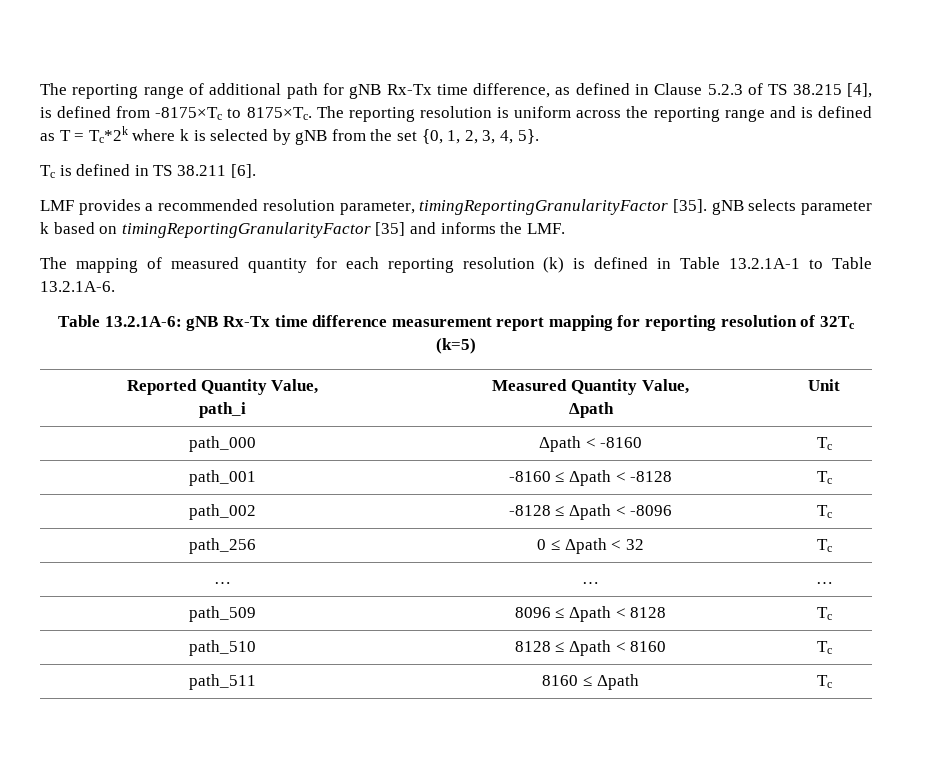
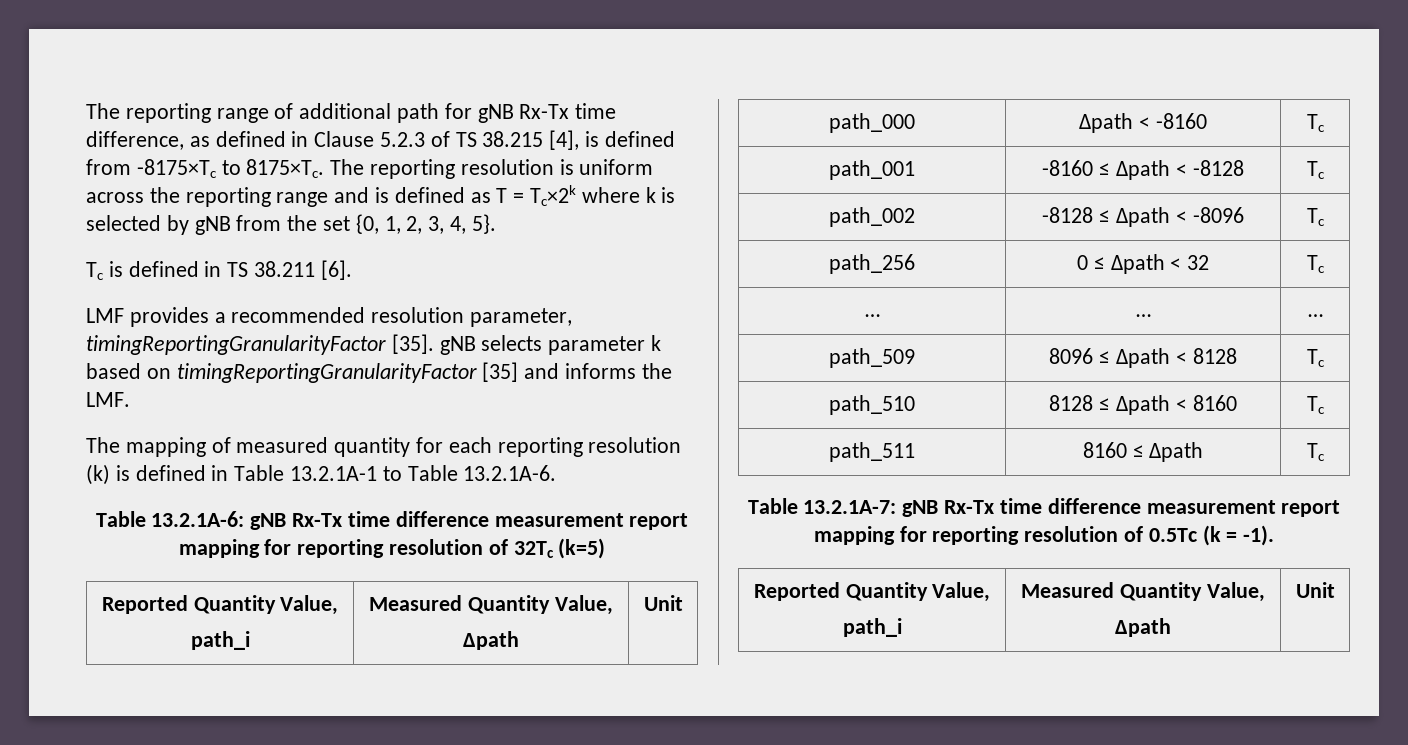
- The reporting resolution is uniform across the reporting range and is defined as T = Tc*2k where k is selected by gNB from the set {0, 1, 2, 3, 4, 5}.
+ The reporting resolution is uniform across the reporting range and is defined as T = Tc×2k where k is selected by gNB from the set {0, 1, 2, 3, 4, 5}.
+ Table 13.2.1A-7: gNB Rx-Tx time difference measurement report mapping for reporting resolution of 0.5Tc (k = -1).
+ Reported Quantity Value,
+ path_i | Measured Quantity Value,
+ Δpath | Unit

